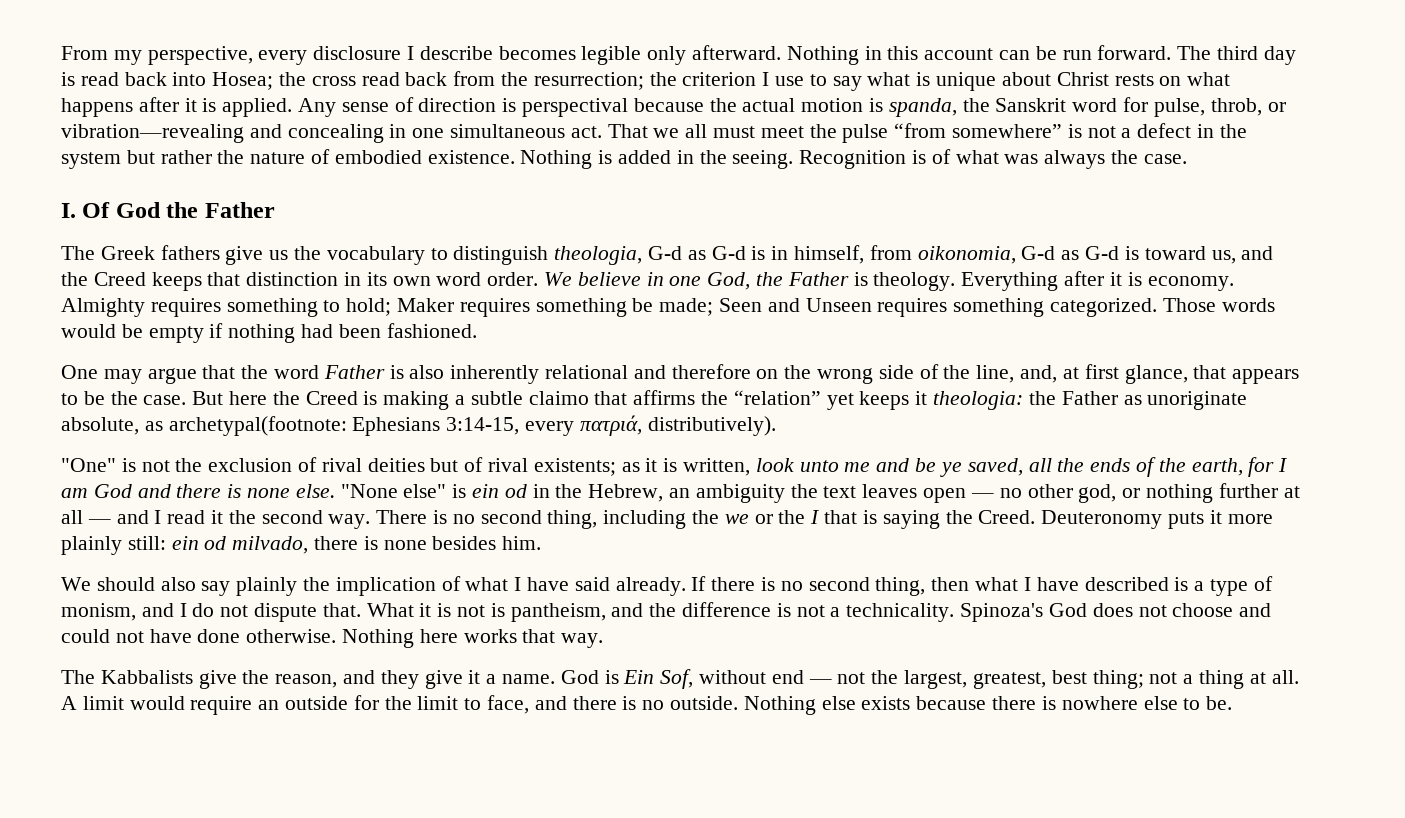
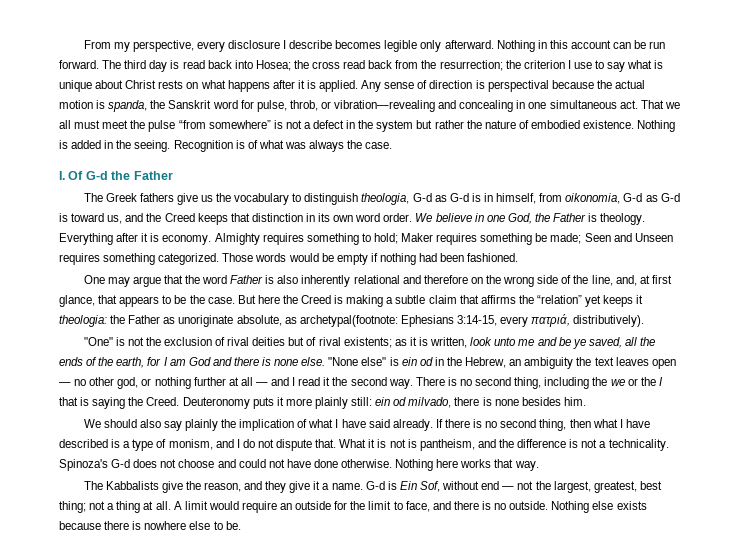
- I. Of God the Father
+ I. Of G-d the Father
- But here the Creed is making a subtle claimo that affirms the “relation” yet keeps it theologia: the Father as unoriginate absolute, as archetypal(footnote: Ephesians 3:14-15, every πατριά, distributively).
+ But here the Creed is making a subtle claim that affirms the “relation” yet keeps it theologia: the Father as unoriginate absolute, as archetypal(footnote: Ephesians 3:14-15, every πατριά, distributively).
- Spinoza's God does not choose and could not have done otherwise.
+ Spinoza's G-d does not choose and could not have done otherwise.
- God is Ein Sof, without end — not the largest, greatest, best thing; not a thing at all.
+ G-d is Ein Sof, without end — not the largest, greatest, best thing; not a thing at all.

